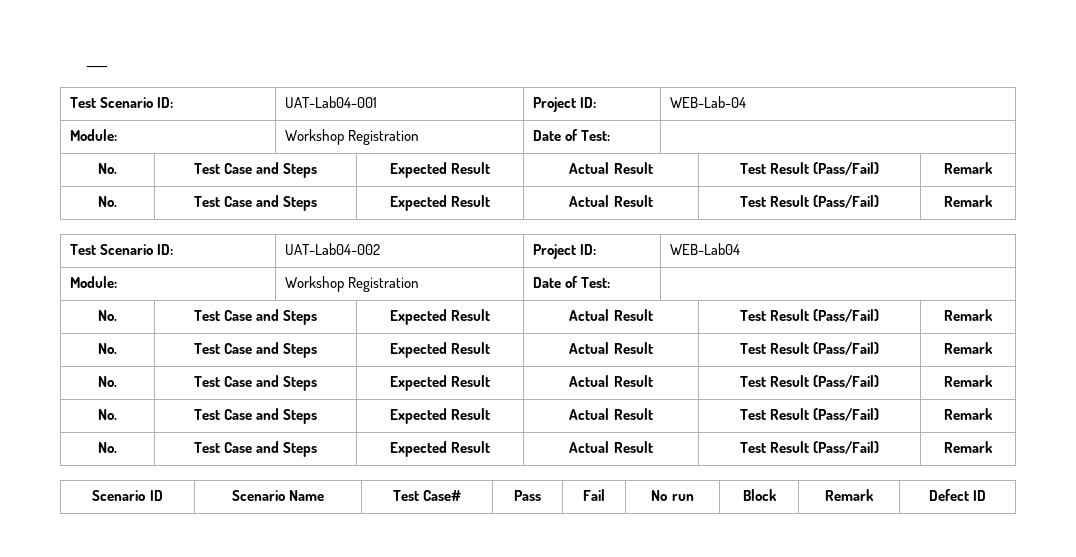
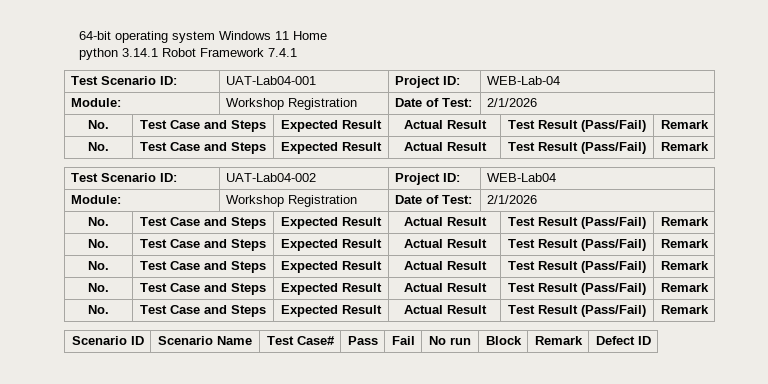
- ____
+ 64-bit operating system Windows 11 Home
+ python 3.14.1 Robot Framework 7.4.1
  Test Scenario ID: | UAT-Lab04-001 | Project ID: | WEB-Lab-04
- Module: | Workshop Registration | Date of Test: |
+ Module: | Workshop Registration | Date of Test: | 2/1/2026
  Test Scenario ID: | UAT-Lab04-002 | Project ID: | WEB-Lab04
- Module: | Workshop Registration | Date of Test: |
+ Module: | Workshop Registration | Date of Test: | 2/1/2026

